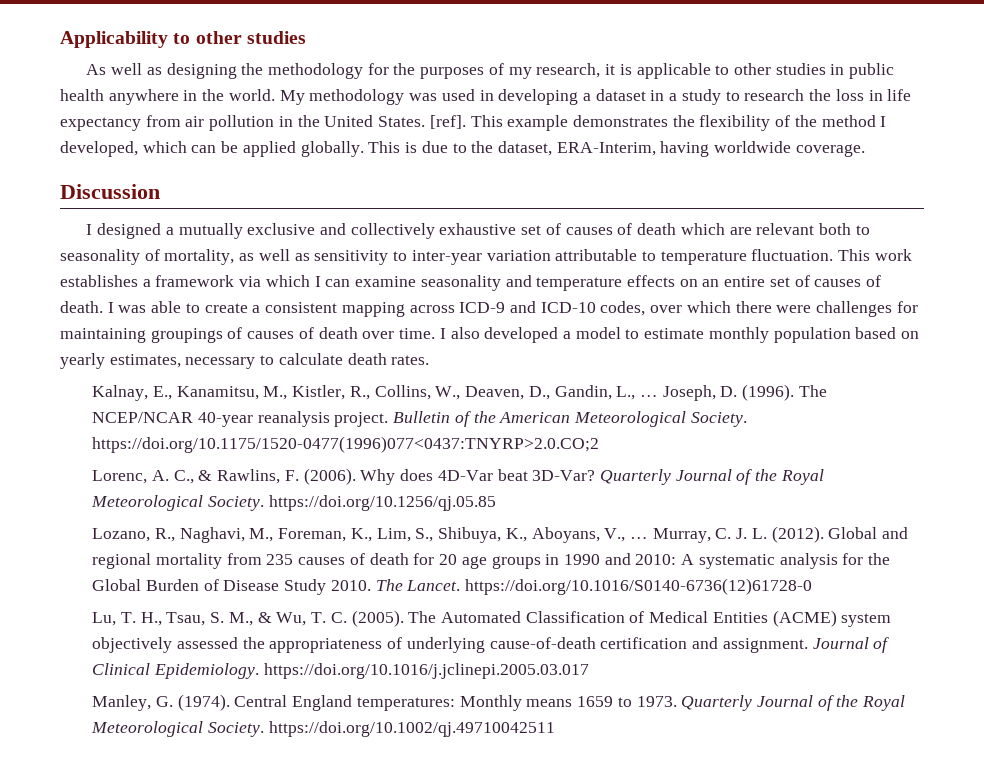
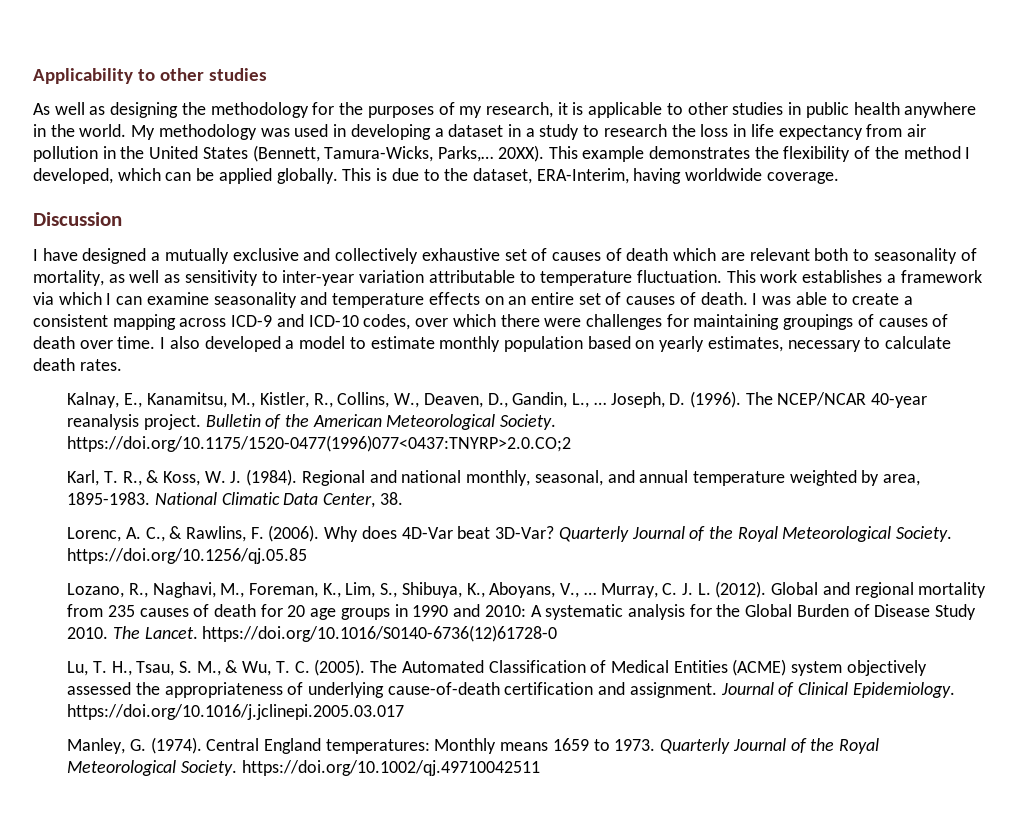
- My methodology was used in developing a dataset in a study to research the loss in life expectancy from air pollution in the United States. [ref].
+ My methodology was used in developing a dataset in a study to research the loss in life expectancy from air pollution in the United States (Bennett, Tamura-Wicks, Parks,… 20XX).
- I designed a mutually exclusive and collectively exhaustive set of causes of death which are relevant both to seasonality of mortality, as well as sensitivity to inter-year variation attributable to temperature fluctuation.
+ I have designed a mutually exclusive and collectively exhaustive set of causes of death which are relevant both to seasonality of mortality, as well as sensitivity to inter-year variation attributable to temperature fluctuation.
+ Karl, T. R., & Koss, W. J. (1984). Regional and national monthly, seasonal, and annual temperature weighted by area, 1895-1983. National Climatic Data Center, 38.

